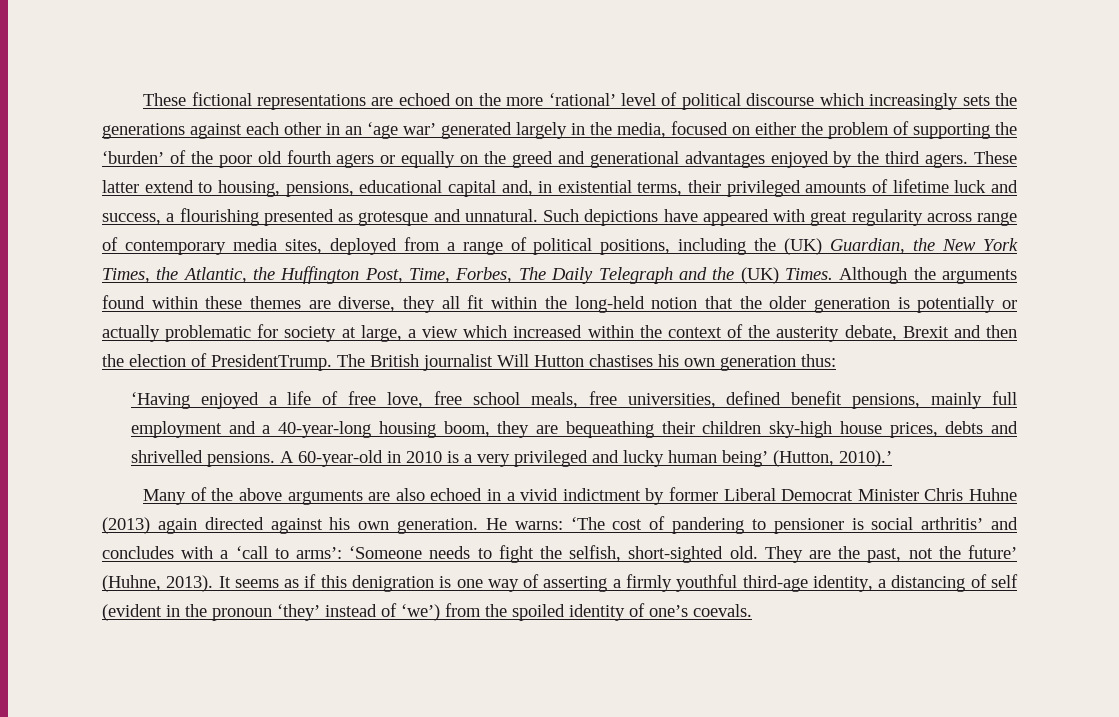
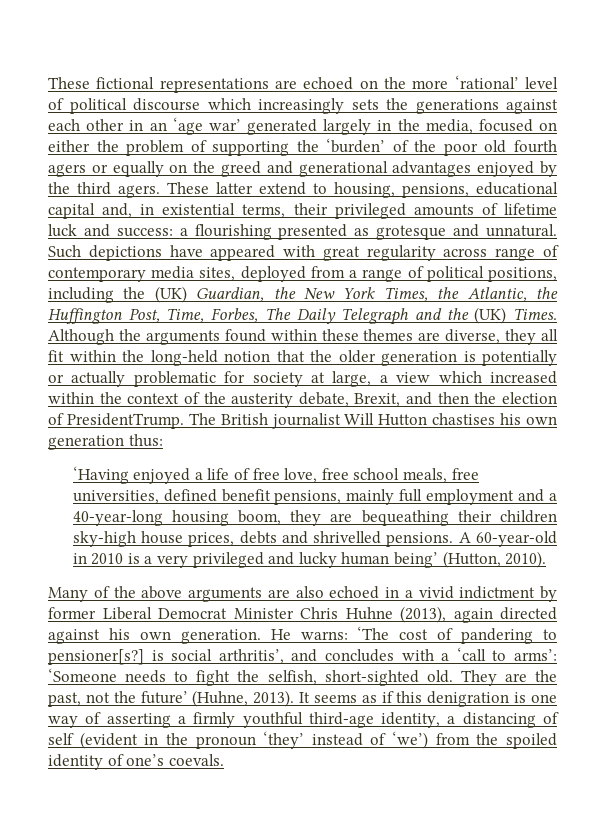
- These latter extend to housing, pensions, educational capital and, in existential terms, their privileged amounts of lifetime luck and success, a flourishing presented as grotesque and unnatural.
+ These latter extend to housing, pensions, educational capital and, in existential terms, their privileged amounts of lifetime luck and success: a flourishing presented as grotesque and unnatural.
- Although the arguments found within these themes are diverse, they all fit within the long-held notion that the older generation is potentially or actually problematic for society at large, a view which increased within the context of the austerity debate, Brexit and then the election of PresidentTrump.
+ Although the arguments found within these themes are diverse, they all fit within the long-held notion that the older generation is potentially or actually problematic for society at large, a view which increased within the context of the austerity debate, Brexit, and then the election of PresidentTrump.
- A 60-year-old in 2010 is a very privileged and lucky human being’ (Hutton, 2010).’
+ A 60-year-old in 2010 is a very privileged and lucky human being’ (Hutton, 2010).
- Many of the above arguments are also echoed in a vivid indictment by former Liberal Democrat Minister Chris Huhne (2013) again directed against his own generation.
+ Many of the above arguments are also echoed in a vivid indictment by former Liberal Democrat Minister Chris Huhne (2013), again directed against his own generation.
- He warns: ‘The cost of pandering to pensioner is social arthritis’ and concludes with a ‘call to arms’: ‘Someone needs to fight the selfish, short-sighted old.
+ He warns: ‘The cost of pandering to pensioner[s?] is social arthritis’, and concludes with a ‘call to arms’: ‘Someone needs to fight the selfish, short-sighted old.

